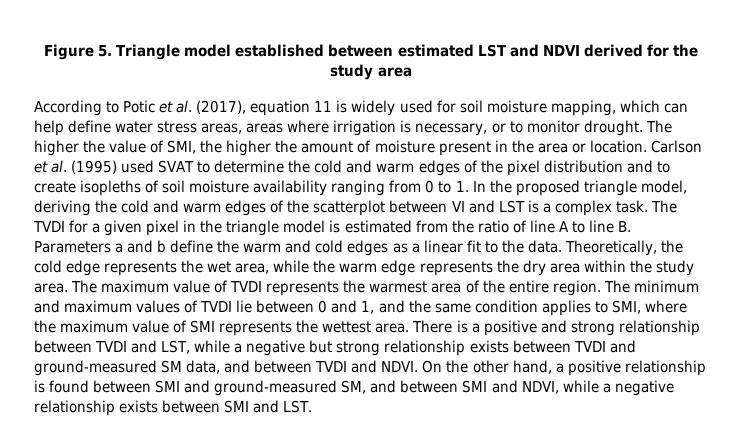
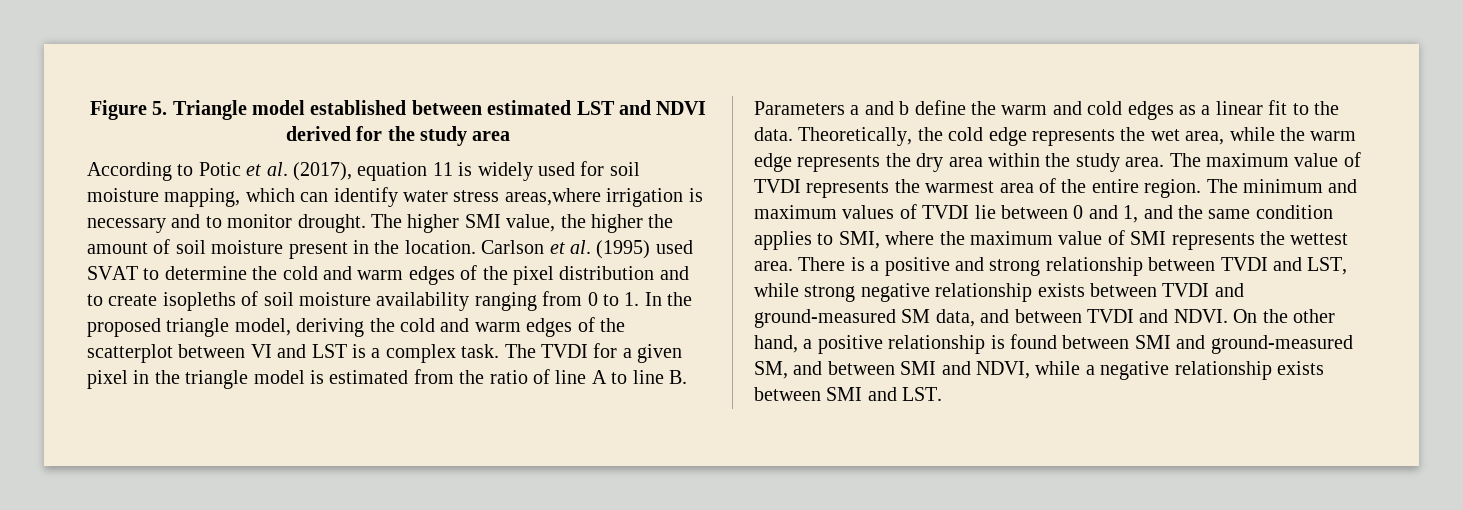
- According to Potic et al. (2017), equation 11 is widely used for soil moisture mapping, which can help define water stress areas, areas where irrigation is necessary, or to monitor drought.
+ According to Potic et al. (2017), equation 11 is widely used for soil moisture mapping, which can identify water stress areas,where irrigation is necessary and to monitor drought.
- The higher the value of SMI, the higher the amount of moisture present in the area or location.
+ The higher SMI value, the higher the amount of soil moisture present in the location.
- There is a positive and strong relationship between TVDI and LST, while a negative but strong relationship exists between TVDI and ground-measured SM data, and between TVDI and NDVI.
+ There is a positive and strong relationship between TVDI and LST, while strong negative relationship exists between TVDI and ground-measured SM data, and between TVDI and NDVI.

